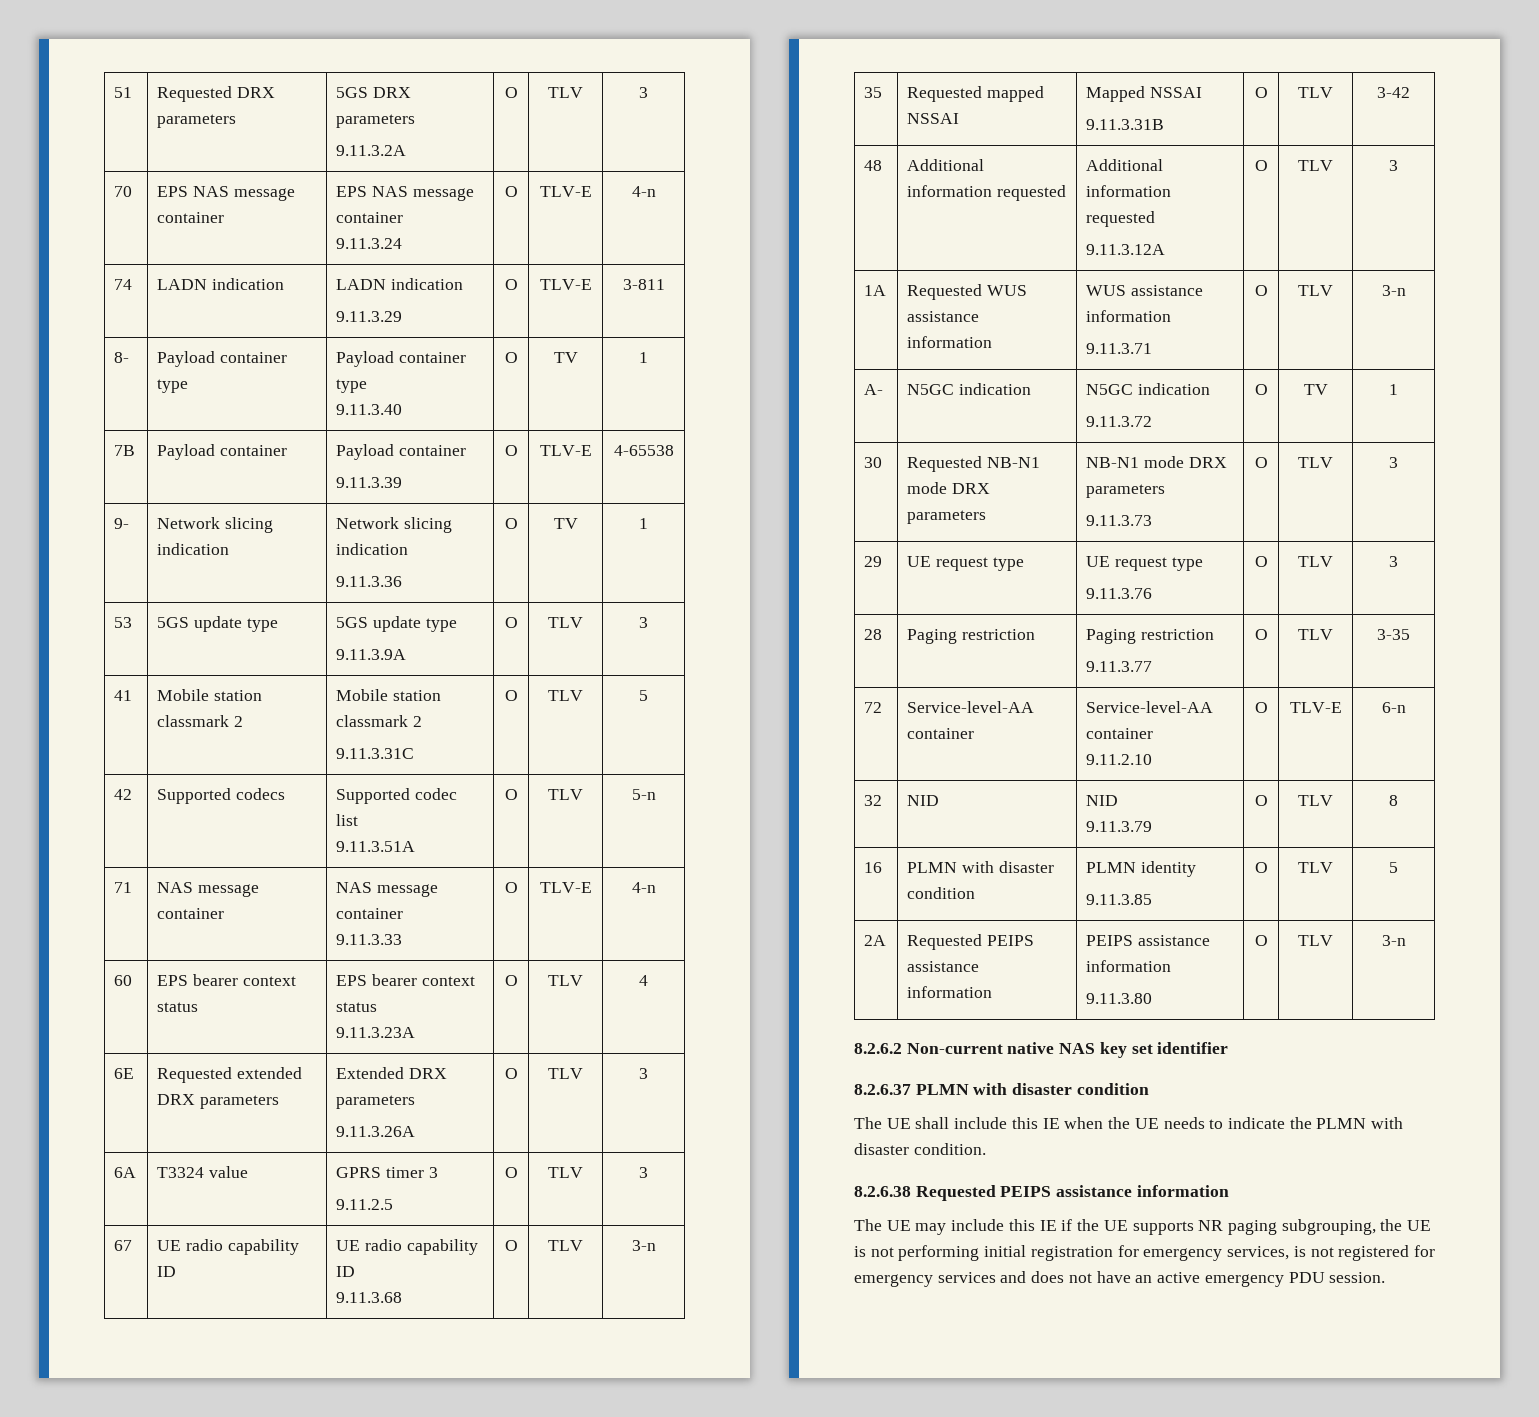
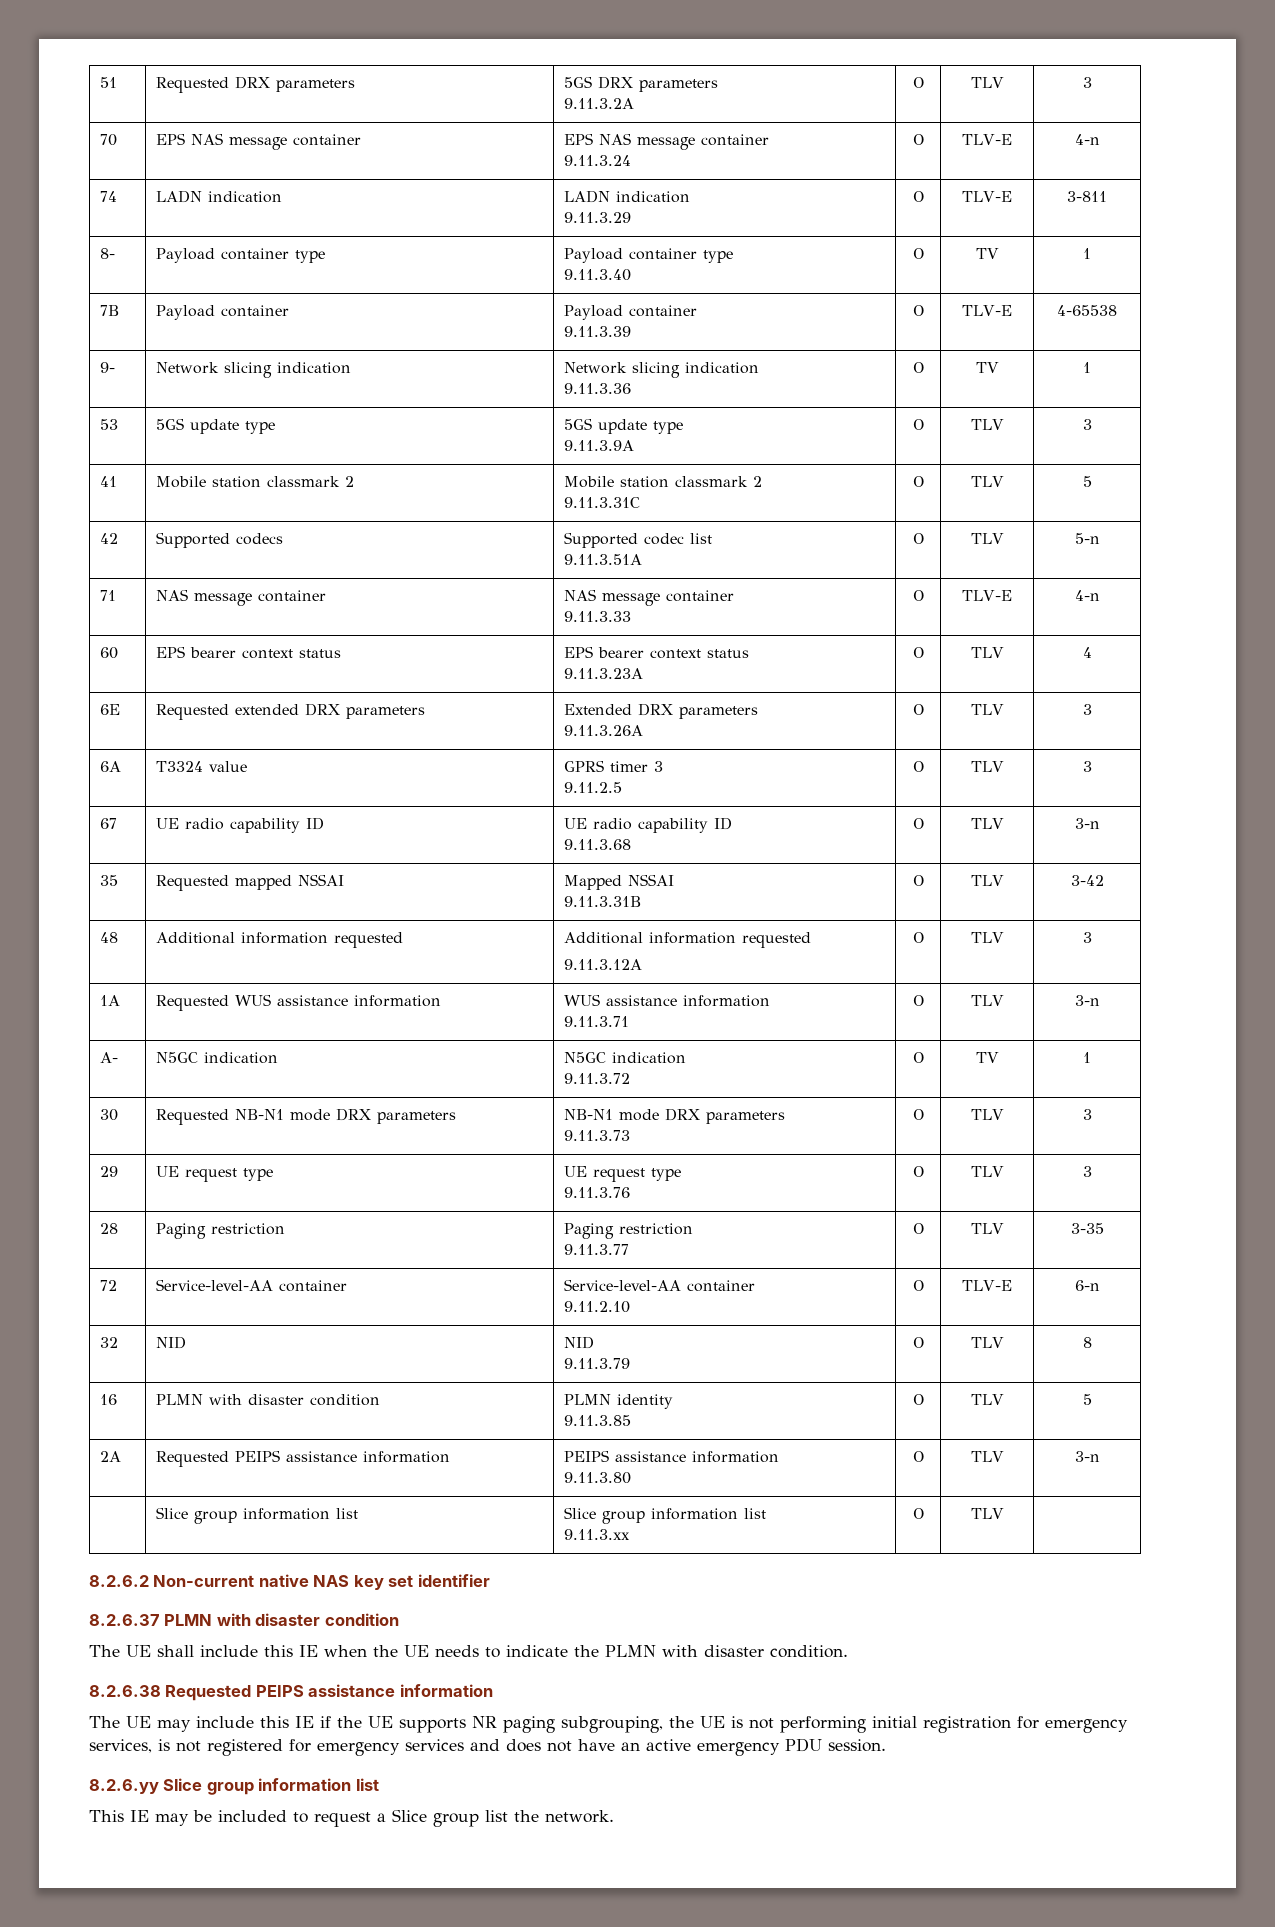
+ | Slice group information list | Slice group information list
+ 9.11.3.xx | O | TLV |
+ 8.2.6.yy Slice group information list
+ This IE may be included to request a Slice group list the network.

